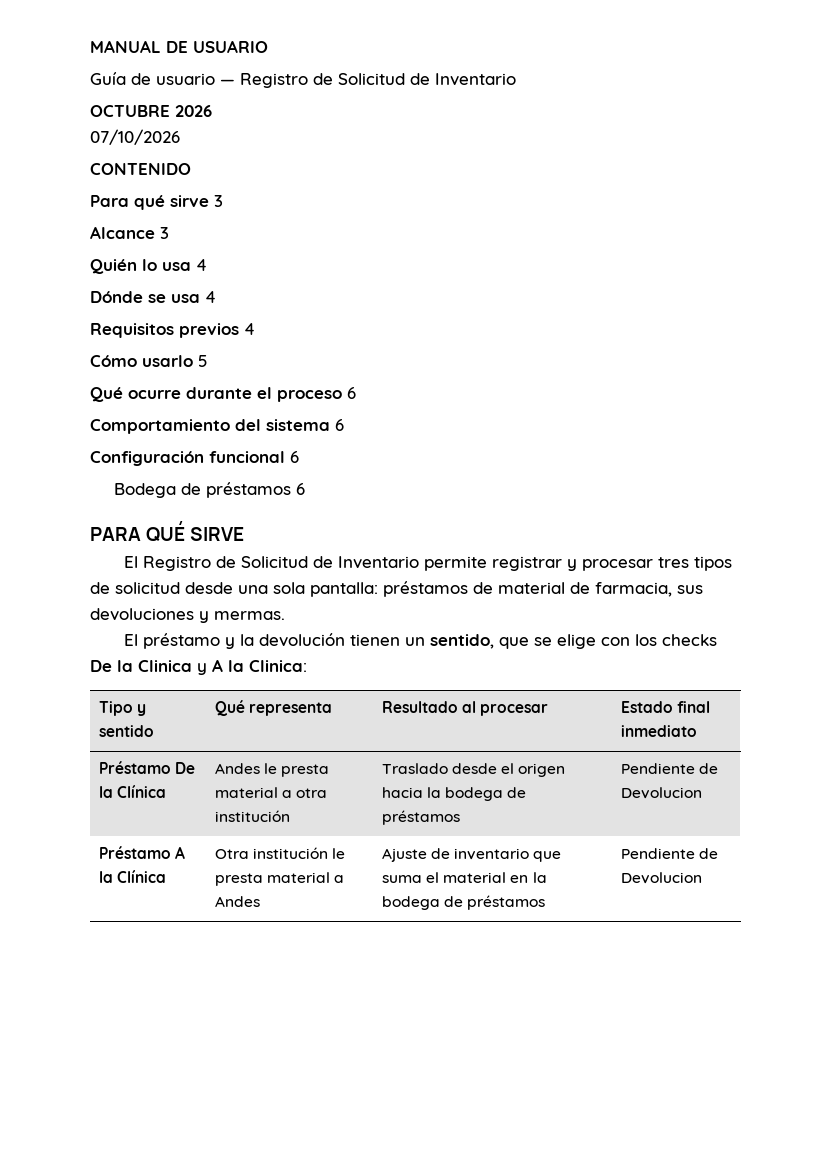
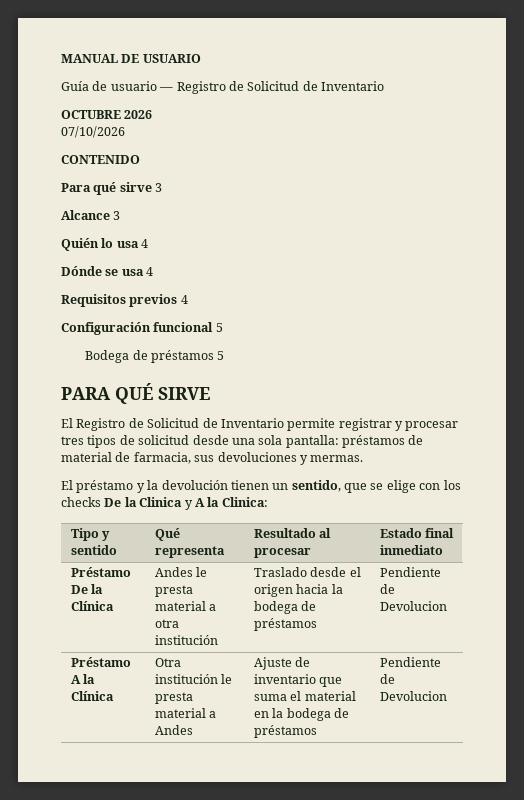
- Cómo usarlo 5
- Qué ocurre durante el proceso 6
- Comportamiento del sistema 6
- Configuración funcional 6
+ Configuración funcional 5
- Bodega de préstamos 6
+ Bodega de préstamos 5

